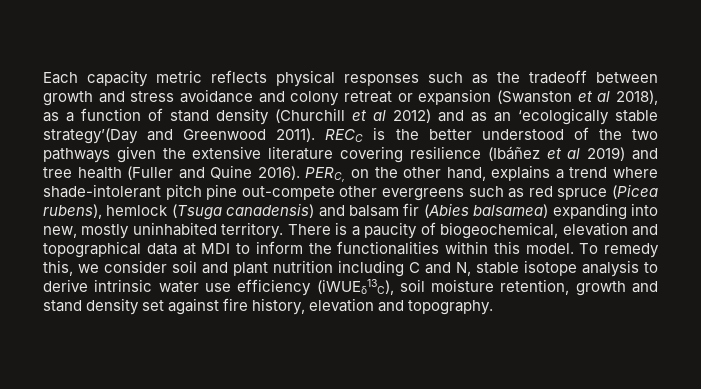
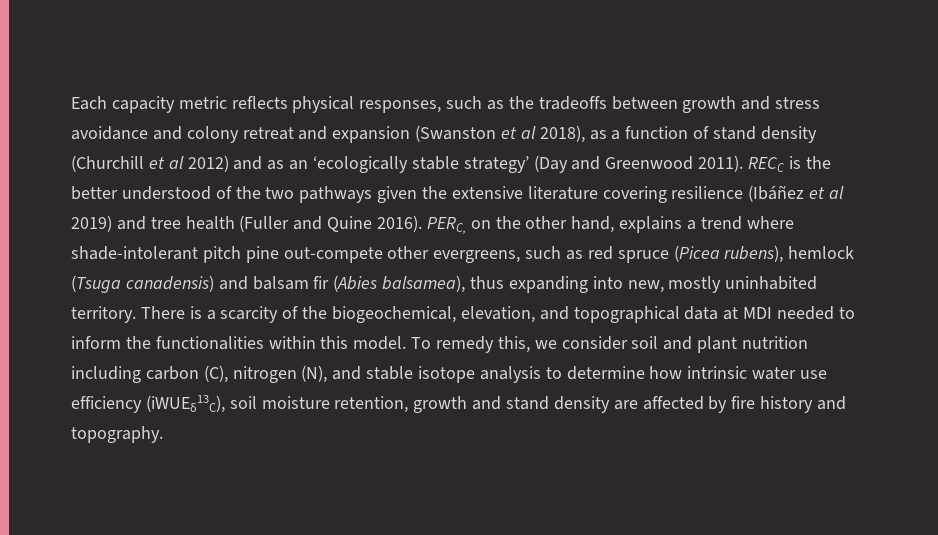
- Each capacity metric reflects physical responses such as the tradeoff between growth and stress avoidance and colony retreat or expansion (Swanston et al 2018), as a function of stand density (Churchill et al 2012) and as an ‘ecologically stable strategy’(Day and Greenwood 2011).
+ Each capacity metric reflects physical responses, such as the tradeoffs between growth and stress avoidance and colony retreat and expansion (Swanston et al 2018), as a function of stand density (Churchill et al 2012) and as an ‘ecologically stable strategy’ (Day and Greenwood 2011).
- PERC, on the other hand, explains a trend where shade-intolerant pitch pine out-compete other evergreens such as red spruce (Picea rubens), hemlock (Tsuga canadensis) and balsam fir (Abies balsamea) expanding into new, mostly uninhabited territory.
+ PERC, on the other hand, explains a trend where shade-intolerant pitch pine out-compete other evergreens, such as red spruce (Picea rubens), hemlock (Tsuga canadensis) and balsam fir (Abies balsamea), thus expanding into new, mostly uninhabited territory.
- There is a paucity of biogeochemical, elevation and topographical data at MDI to inform the functionalities within this model.
+ There is a scarcity of the biogeochemical, elevation, and topographical data at MDI needed to inform the functionalities within this model.
- To remedy this, we consider soil and plant nutrition including C and N, stable isotope analysis to derive intrinsic water use efficiency (iWUEδ13C), soil moisture retention, growth and stand density set against fire history, elevation and topography.
+ To remedy this, we consider soil and plant nutrition including carbon (C), nitrogen (N), and stable isotope analysis to determine how intrinsic water use efficiency (iWUEδ13C), soil moisture retention, growth and stand density are affected by fire history and topography.

